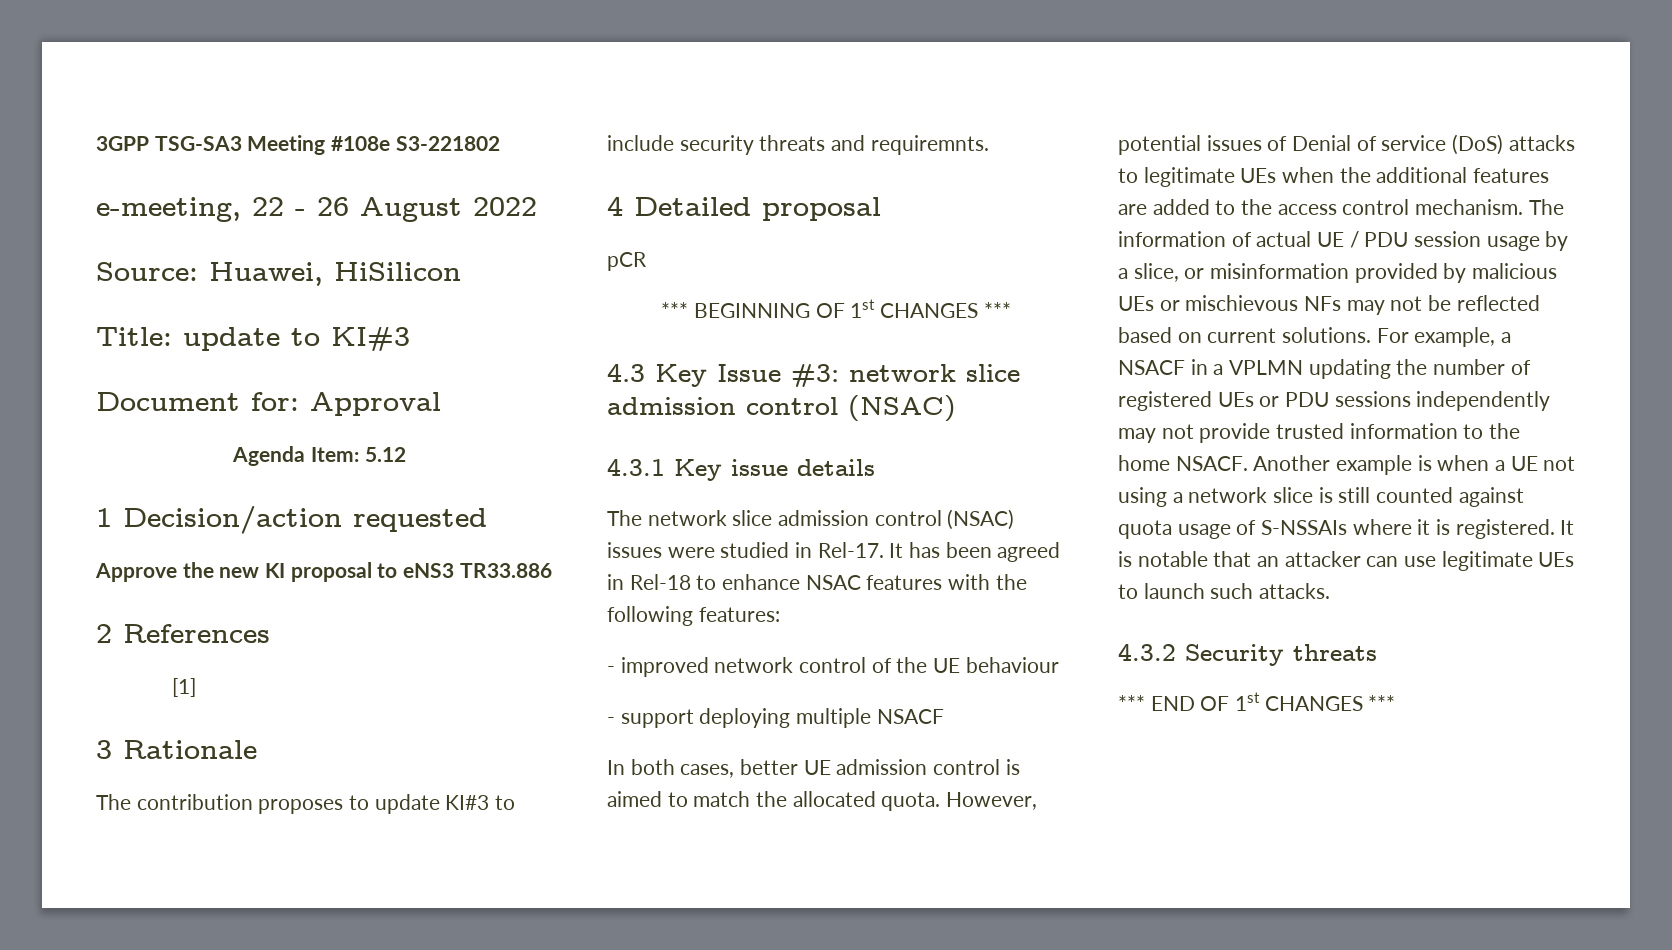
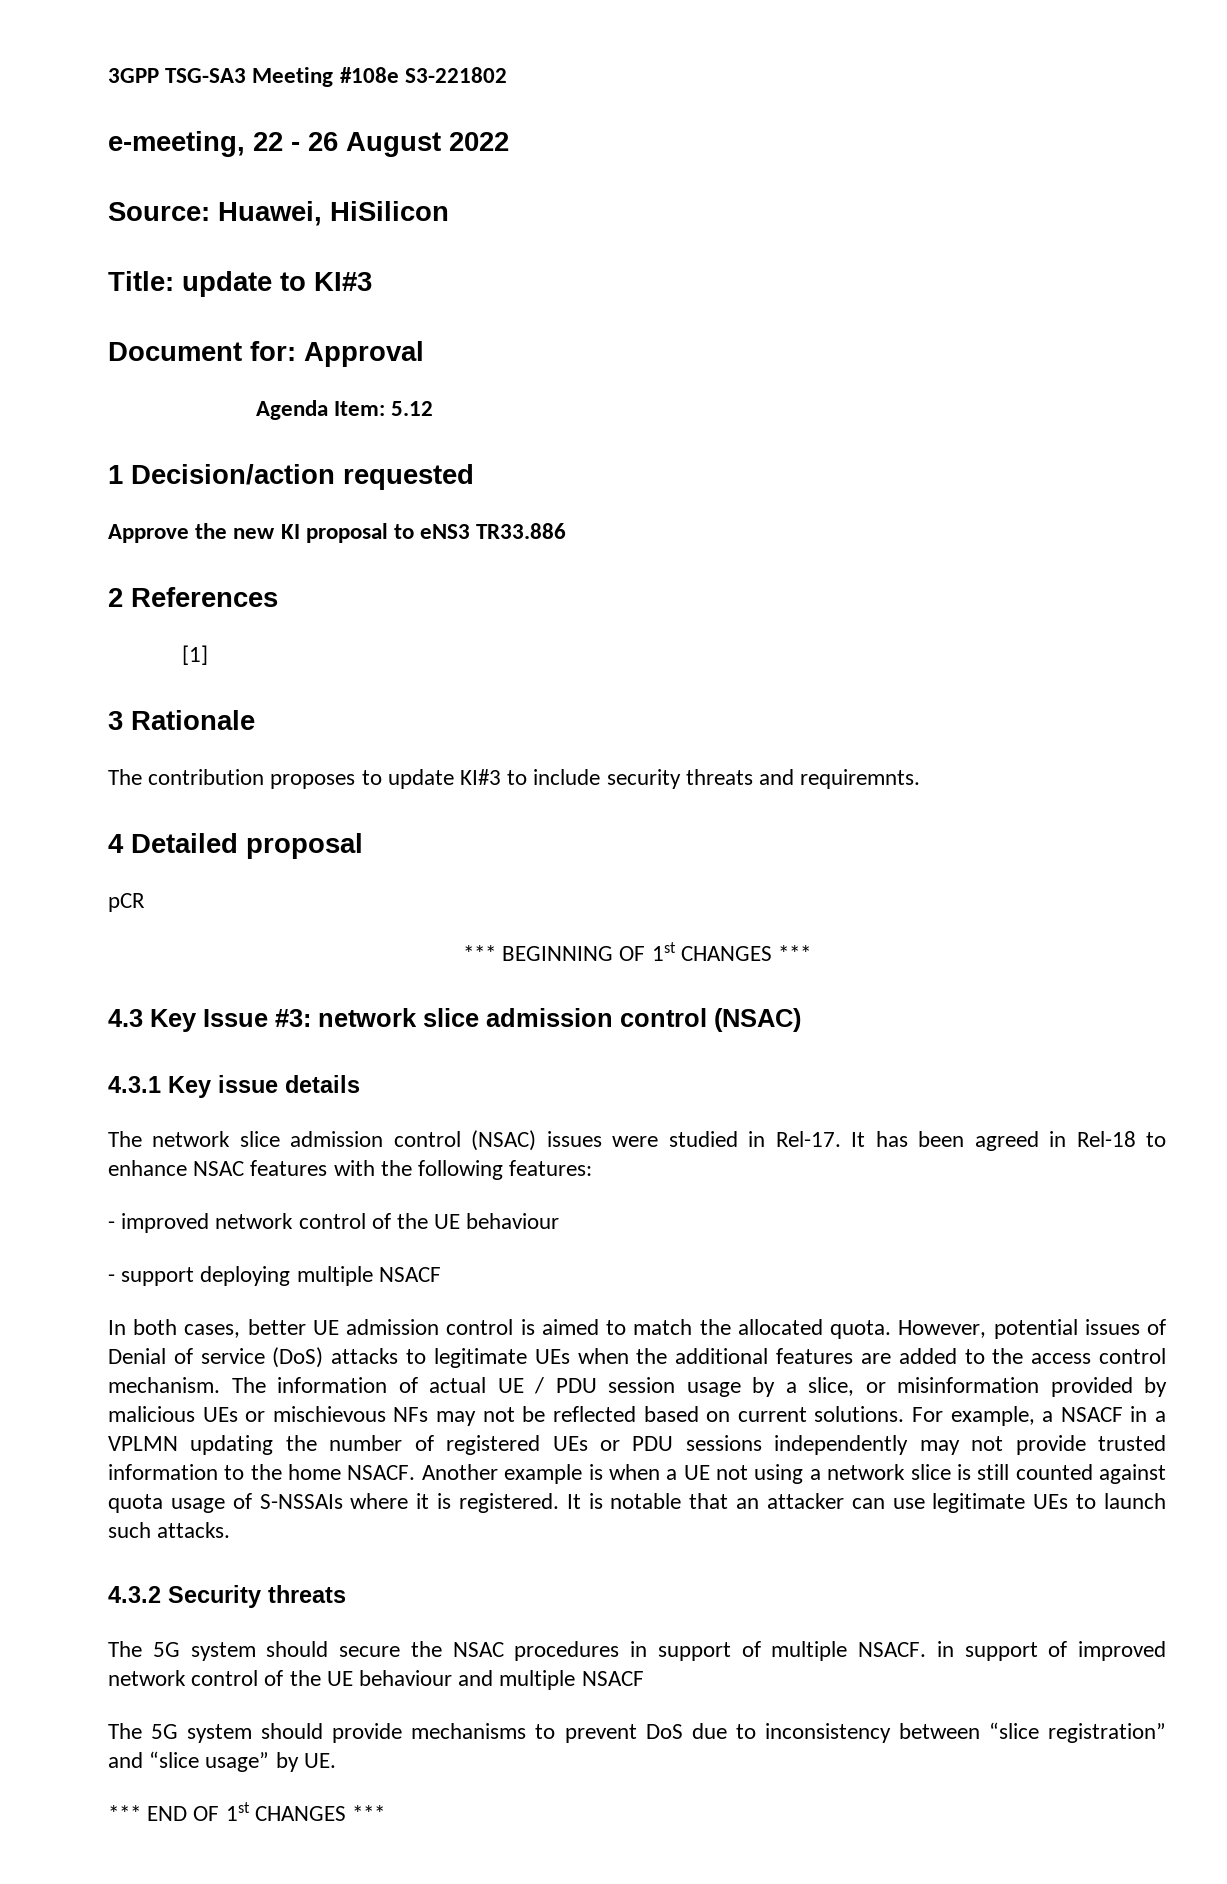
+ The 5G system should secure the NSAC procedures in support of multiple NSACF. in support of improved network control of the UE behaviour and multiple NSACF
+ The 5G system should provide mechanisms to prevent DoS due to inconsistency between “slice registration” and “slice usage” by UE.

